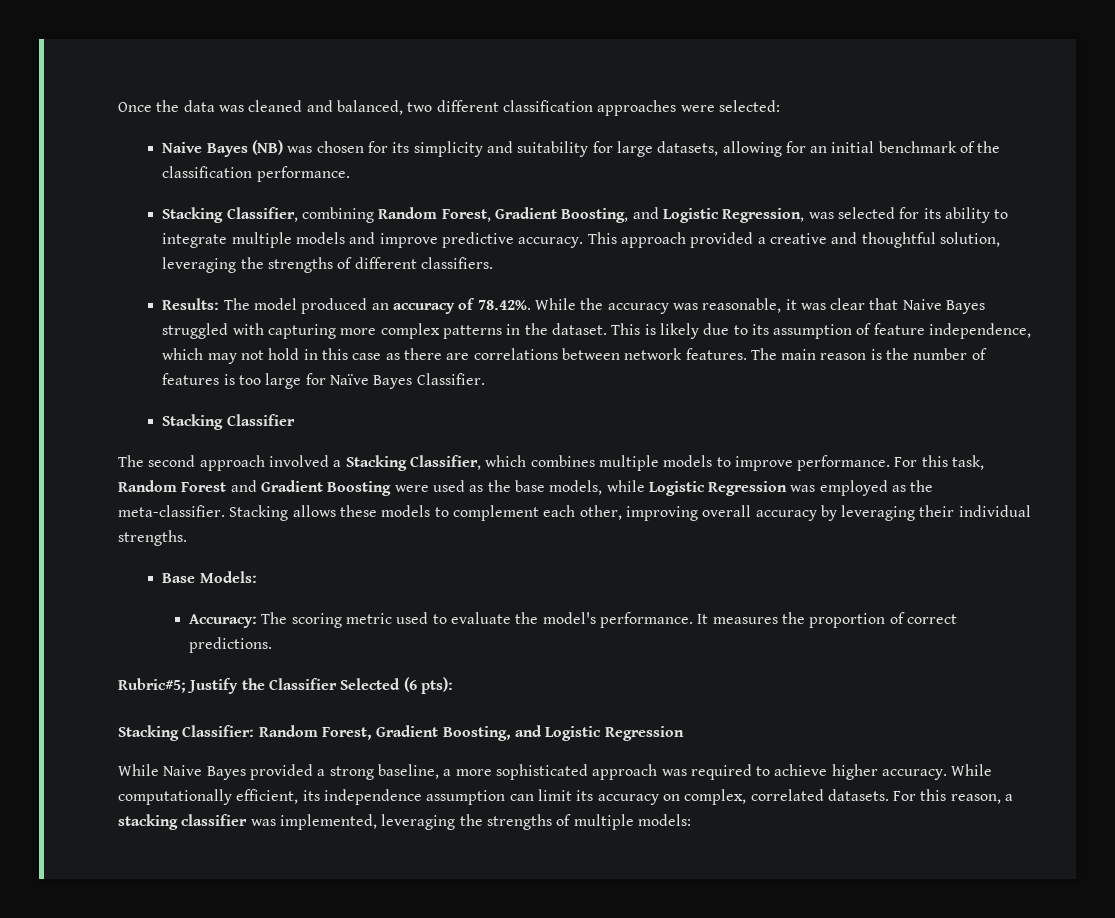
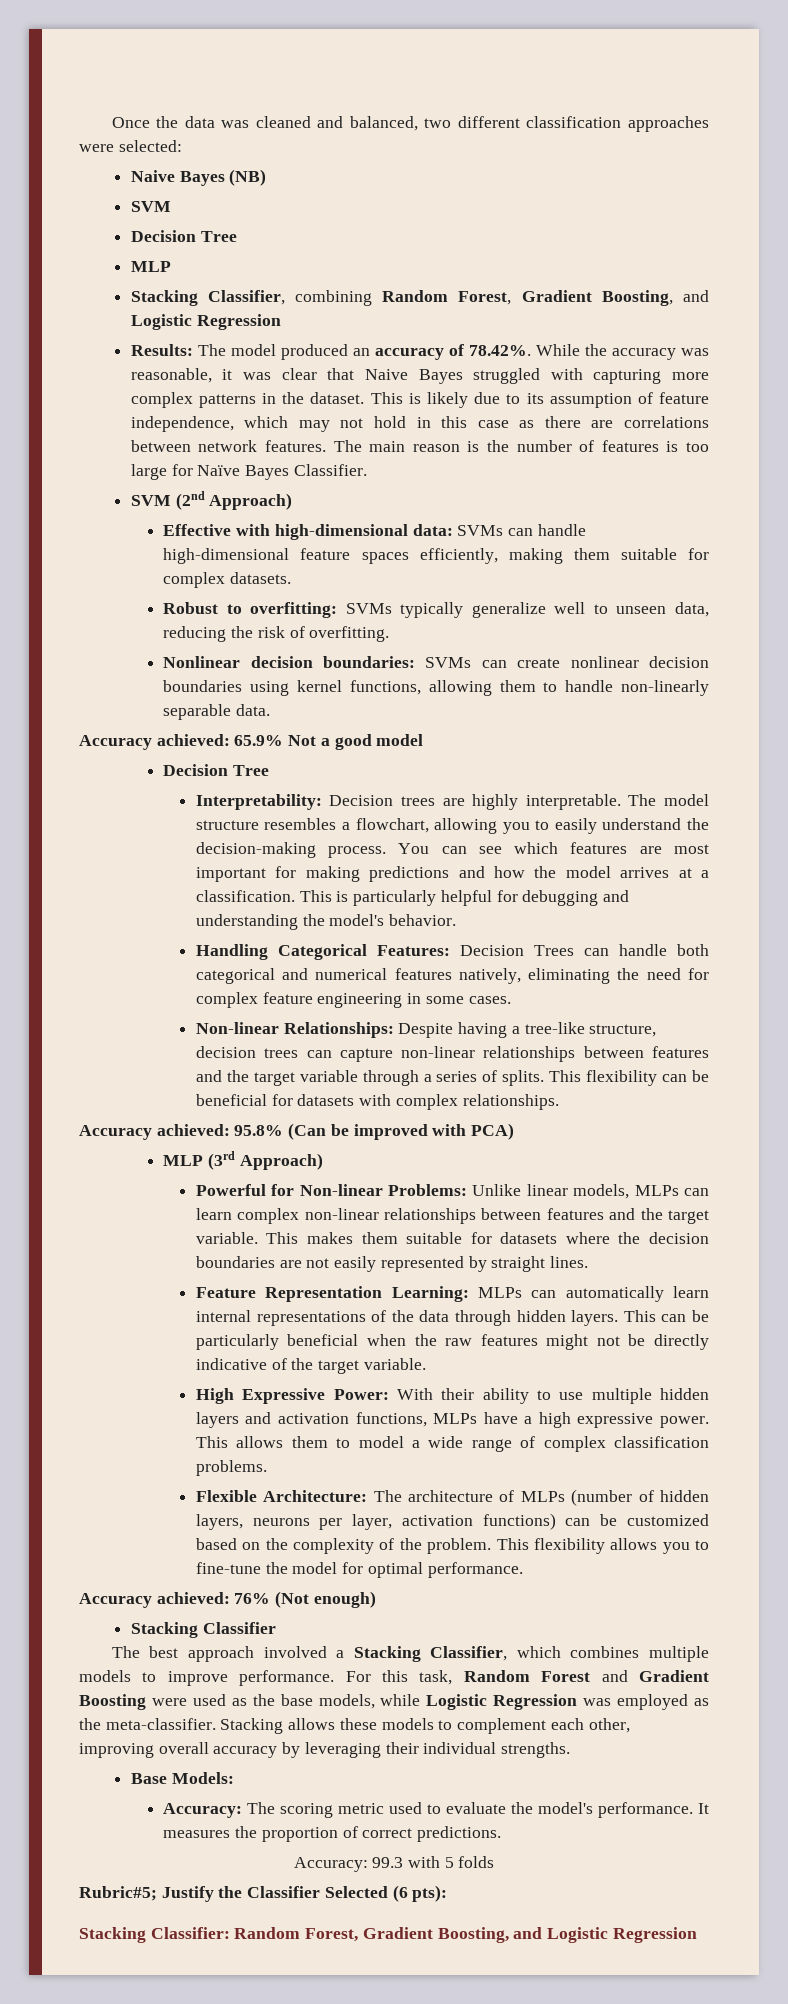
- Naive Bayes (NB) was chosen for its simplicity and suitability for large datasets, allowing for an initial benchmark of the classification performance.
+ Naive Bayes (NB)
+ SVM
+ Decision Tree
+ MLP
- Stacking Classifier, combining Random Forest, Gradient Boosting, and Logistic Regression, was selected for its ability to integrate multiple models and improve predictive accuracy. This approach provided a creative and thoughtful solution, leveraging the strengths of different classifiers.
+ Stacking Classifier, combining Random Forest, Gradient Boosting, and Logistic Regression
+ SVM (2nd Approach)
+ Effective with high-dimensional data: SVMs can handle high-dimensional feature spaces efficiently, making them suitable for complex datasets.
+ Robust to overfitting: SVMs typically generalize well to unseen data, reducing the risk of overfitting.
+ Nonlinear decision boundaries: SVMs can create nonlinear decision boundaries using kernel functions, allowing them to handle non-linearly separable data.
+ Accuracy achieved: 65.9% Not a good model
+ Decision Tree
+ Interpretability: Decision trees are highly interpretable. The model structure resembles a flowchart, allowing you to easily understand the decision-making process. You can see which features are most important for making predictions and how the model arrives at a classification. This is particularly helpful for debugging and understanding the model's behavior.
+ Handling Categorical Features: Decision Trees can handle both categorical and numerical features natively, eliminating the need for complex feature engineering in some cases.
+ Non-linear Relationships: Despite having a tree-like structure, decision trees can capture non-linear relationships between features and the target variable through a series of splits. This flexibility can be beneficial for datasets with complex relationships.
+ Accuracy achieved: 95.8% (Can be improved with PCA)
+ MLP (3rd Approach)
+ Powerful for Non-linear Problems: Unlike linear models, MLPs can learn complex non-linear relationships between features and the target variable. This makes them suitable for datasets where the decision boundaries are not easily represented by straight lines.
+ Feature Representation Learning: MLPs can automatically learn internal representations of the data through hidden layers. This can be particularly beneficial when the raw features might not be directly indicative of the target variable.
+ High Expressive Power: With their ability to use multiple hidden layers and activation functions, MLPs have a high expressive power. This allows them to model a wide range of complex classification problems.
+ Flexible Architecture: The architecture of MLPs (number of hidden layers, neurons per layer, activation functions) can be customized based on the complexity of the problem. This flexibility allows you to fine-tune the model for optimal performance.
+ Accuracy achieved: 76% (Not enough)
- The second approach involved a Stacking Classifier, which combines multiple models to improve performance.
+ The best approach involved a Stacking Classifier, which combines multiple models to improve performance.
+ Accuracy: 99.3 with 5 folds
- While Naive Bayes provided a strong baseline, a more sophisticated approach was required to achieve higher accuracy. While computationally efficient, its independence assumption can limit its accuracy on complex, correlated datasets. For this reason, a stacking classifier was implemented, leveraging the strengths of multiple models:

